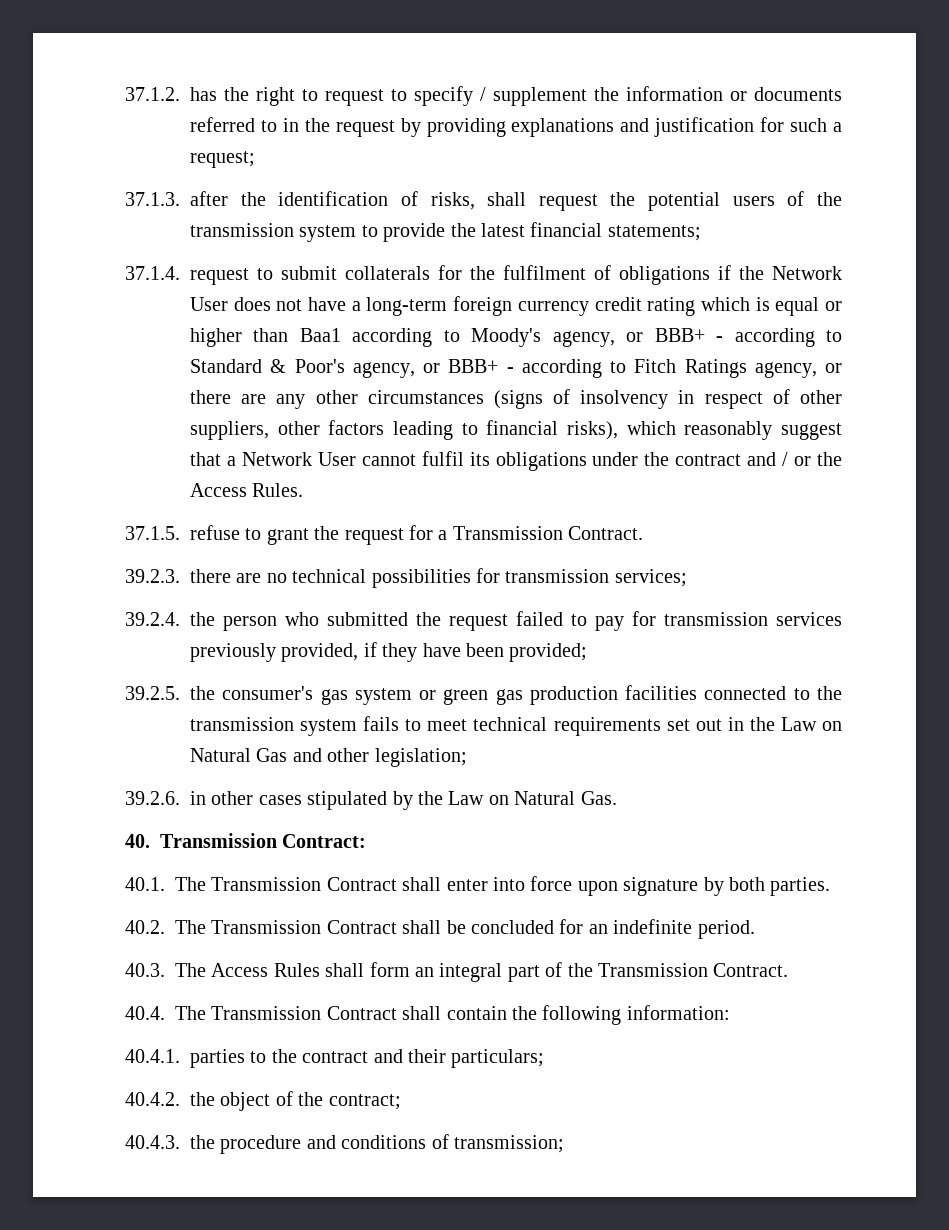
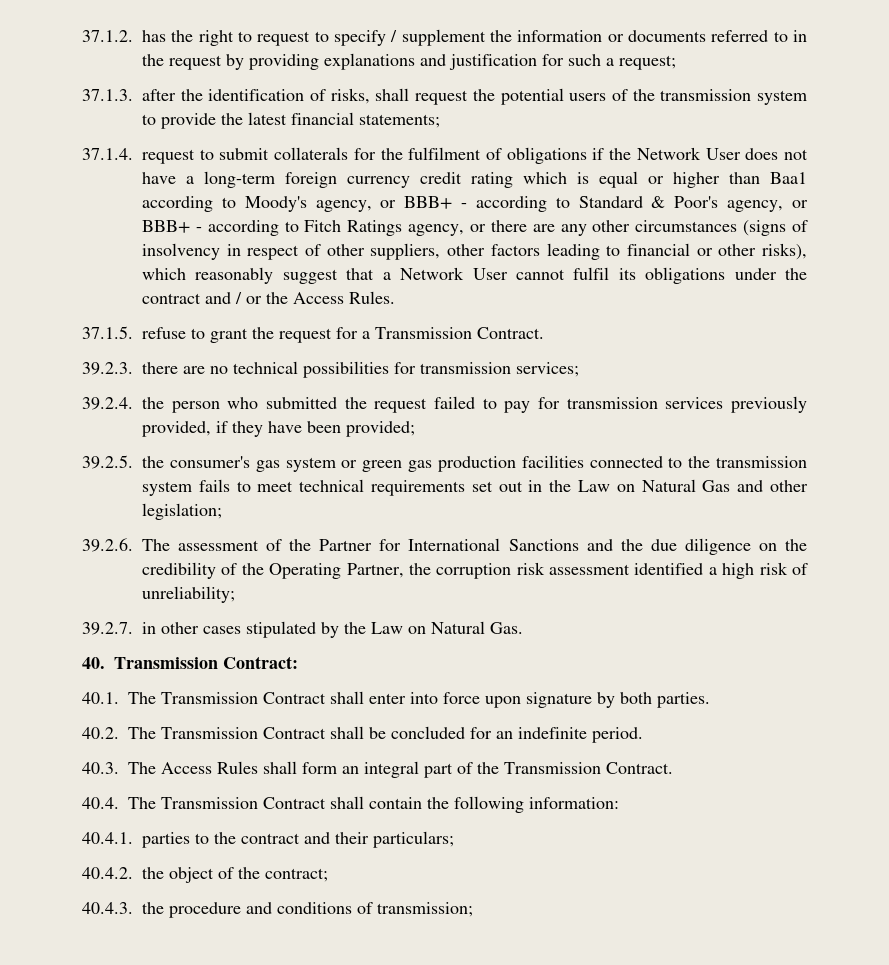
- 37.1.4. request to submit collaterals for the fulfilment of obligations if the Network User does not have a long-term foreign currency credit rating which is equal or higher than Baa1 according to Moody's agency, or BBB+ - according to Standard & Poor's agency, or BBB+ - according to Fitch Ratings agency, or there are any other circumstances (signs of insolvency in respect of other suppliers, other factors leading to financial risks), which reasonably suggest that a Network User cannot fulfil its obligations under the contract and / or the Access Rules.
+ 37.1.4. request to submit collaterals for the fulfilment of obligations if the Network User does not have a long-term foreign currency credit rating which is equal or higher than Baa1 according to Moody's agency, or BBB+ - according to Standard & Poor's agency, or BBB+ - according to Fitch Ratings agency, or there are any other circumstances (signs of insolvency in respect of other suppliers, other factors leading to financial or other risks), which reasonably suggest that a Network User cannot fulfil its obligations under the contract and / or the Access Rules.
- 39.2.6. in other cases stipulated by the Law on Natural Gas.
+ 39.2.6. The assessment of the Partner for International Sanctions and the due diligence on the credibility of the Operating Partner, the corruption risk assessment identified a high risk of unreliability;
+ 39.2.7. in other cases stipulated by the Law on Natural Gas.

